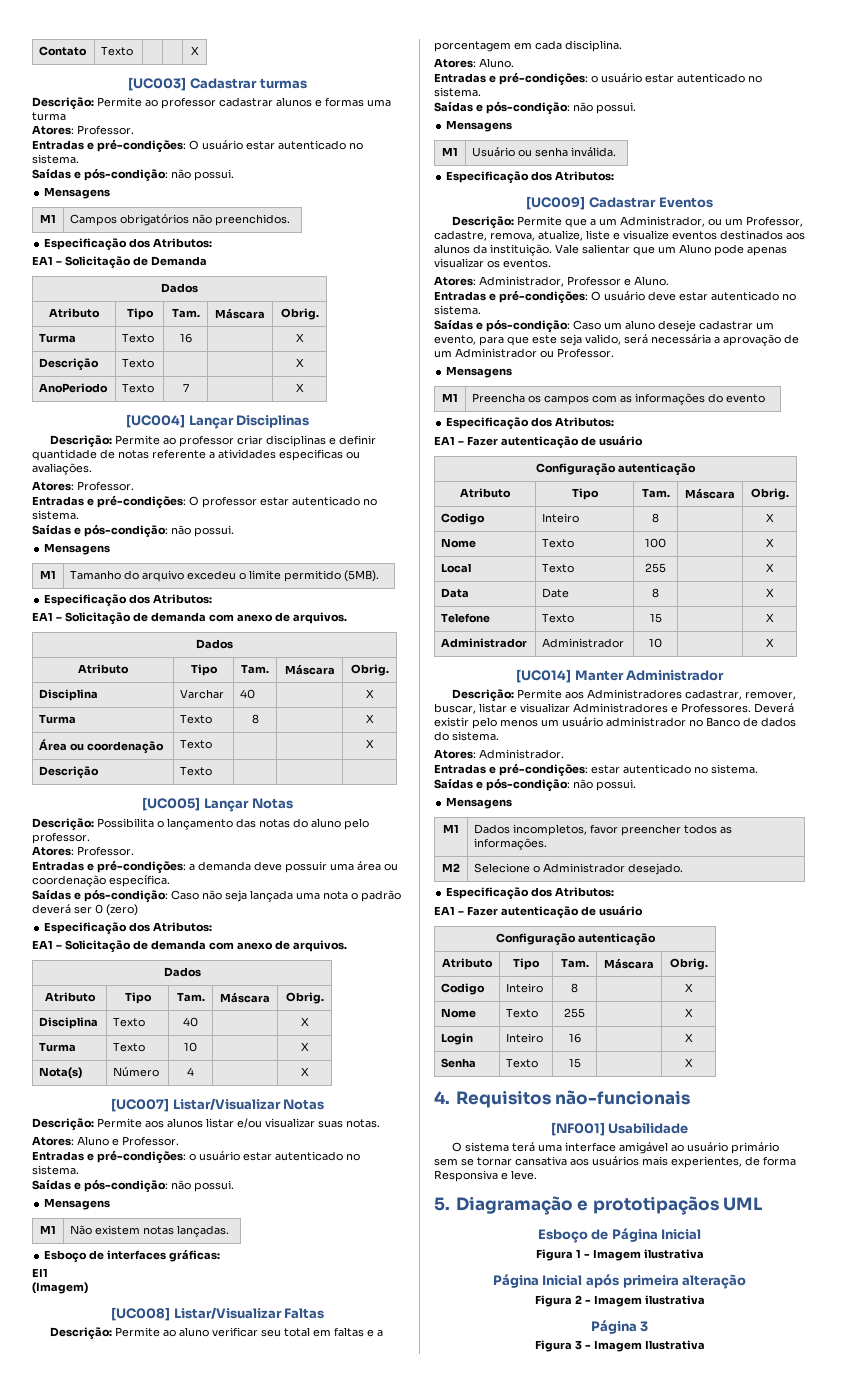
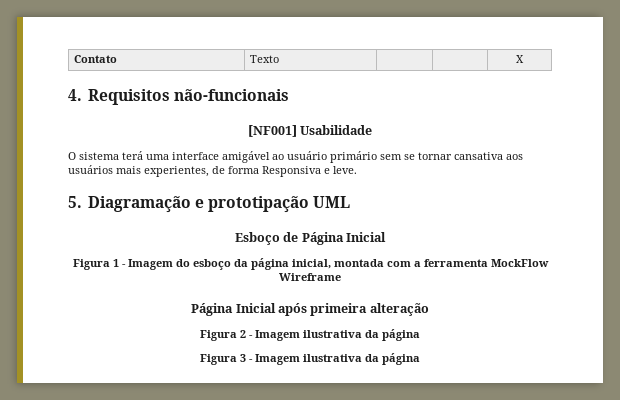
- [UC003] Cadastrar turmas
- Descrição: Permite ao professor cadastrar alunos e formas uma turma
- Atores: Professor.
- Entradas e pré-condições: O usuário estar autenticado no sistema.
- Saídas e pós-condição: não possui.
- Mensagens
- M1 | Campos obrigatórios não preenchidos.
- Especificação dos Atributos:
- EA1 – Solicitação de Demanda
- Dados
- Atributo | Tipo | Tam. | Máscara | Obrig.
- Turma | Texto | 16 | | X
- Descrição | Texto | | | X
- AnoPeriodo | Texto | 7 | | X
- [UC004] Lançar Disciplinas
- Descrição: Permite ao professor criar disciplinas e definir quantidade de notas referente a atividades especificas ou avaliações.
- Atores: Professor.
- Entradas e pré-condições: O professor estar autenticado no sistema.
- Saídas e pós-condição: não possui.
- Mensagens
- M1 | Tamanho do arquivo excedeu o limite permitido (5MB).
- Especificação dos Atributos:
- EA1 – Solicitação de demanda com anexo de arquivos.
- Dados
- Atributo | Tipo | Tam. | Máscara | Obrig.
- Disciplina | Varchar | 40 | | X
- Turma | Texto | 8 | | X
- Área ou coordenação | Texto | | | X
- Descrição | Texto | | |
- [UC005] Lançar Notas
- Descrição: Possibilita o lançamento das notas do aluno pelo professor.
- Atores: Professor.
- Entradas e pré-condições: a demanda deve possuir uma área ou coordenação específica.
- Saídas e pós-condição: Caso não seja lançada uma nota o padrão deverá ser 0 (zero)
- Especificação dos Atributos:
- EA1 – Solicitação de demanda com anexo de arquivos.
- Dados
- Atributo | Tipo | Tam. | Máscara | Obrig.
- Disciplina | Texto | 40 | | X
- Turma | Texto | 10 | | X
- Nota(s) | Número | 4 | | X
- [UC007] Listar/Visualizar Notas
- Descrição: Permite aos alunos listar e/ou visualizar suas notas.
- Atores: Aluno e Professor.
- Entradas e pré-condições: o usuário estar autenticado no sistema.
- Saídas e pós-condição: não possui.
- Mensagens
- M1 | Não existem notas lançadas.
- Esboço de interfaces gráficas:
- EI1
- (Imagem)
- [UC008] Listar/Visualizar Faltas
- Descrição: Permite ao aluno verificar seu total em faltas e a porcentagem em cada disciplina.
- Atores: Aluno.
- Entradas e pré-condições: o usuário estar autenticado no sistema.
- Saídas e pós-condição: não possui.
- Mensagens
- M1 | Usuário ou senha inválida.
- Especificação dos Atributos:
- [UC009] Cadastrar Eventos
- Descrição: Permite que a um Administrador, ou um Professor, cadastre, remova, atualize, liste e visualize eventos destinados aos alunos da instituição. Vale salientar que um Aluno pode apenas visualizar os eventos.
- Atores: Administrador, Professor e Aluno.
- Entradas e pré-condições: O usuário deve estar autenticado no sistema.
- Saídas e pós-condição: Caso um aluno deseje cadastrar um evento, para que este seja valido, será necessária a aprovação de um Administrador ou Professor.
- Mensagens
- M1 | Preencha os campos com as informações do evento
- Especificação dos Atributos:
- EA1 – Fazer autenticação de usuário
- Configuração autenticação
- Atributo | Tipo | Tam. | Máscara | Obrig.
- Codigo | Inteiro | 8 | | X
- Nome | Texto | 100 | | X
- Local | Texto | 255 | | X
- Data | Date | 8 | | X
- Telefone | Texto | 15 | | X
- Administrador | Administrador | 10 | | X
- [UC014] Manter Administrador
- Descrição: Permite aos Administradores cadastrar, remover, buscar, listar e visualizar Administradores e Professores. Deverá existir pelo menos um usuário administrador no Banco de dados do sistema.
- Atores: Administrador.
- Entradas e pré-condições: estar autenticado no sistema.
- Saídas e pós-condição: não possui.
- Mensagens
- M1 | Dados incompletos, favor preencher todos as informações.
- M2 | Selecione o Administrador desejado.
- Especificação dos Atributos:
- EA1 – Fazer autenticação de usuário
- Configuração autenticação
- Atributo | Tipo | Tam. | Máscara | Obrig.
- Codigo | Inteiro | 8 | | X
- Nome | Texto | 255 | | X
- Login | Inteiro | 16 | | X
- Senha | Texto | 15 | | X
- 5. Diagramação e prototipaçãos UML
+ 5. Diagramação e prototipação UML
- Figura 1 - Imagem ilustrativa
+ Figura 1 - Imagem do esboço da página inicial, montada com a ferramenta MockFlow Wireframe
- Figura 2 - Imagem ilustrativa
- Página 3
+ Figura 2 - Imagem ilustrativa da página
- Figura 3 - Imagem Ilustrativa
+ Figura 3 - Imagem ilustrativa da página

